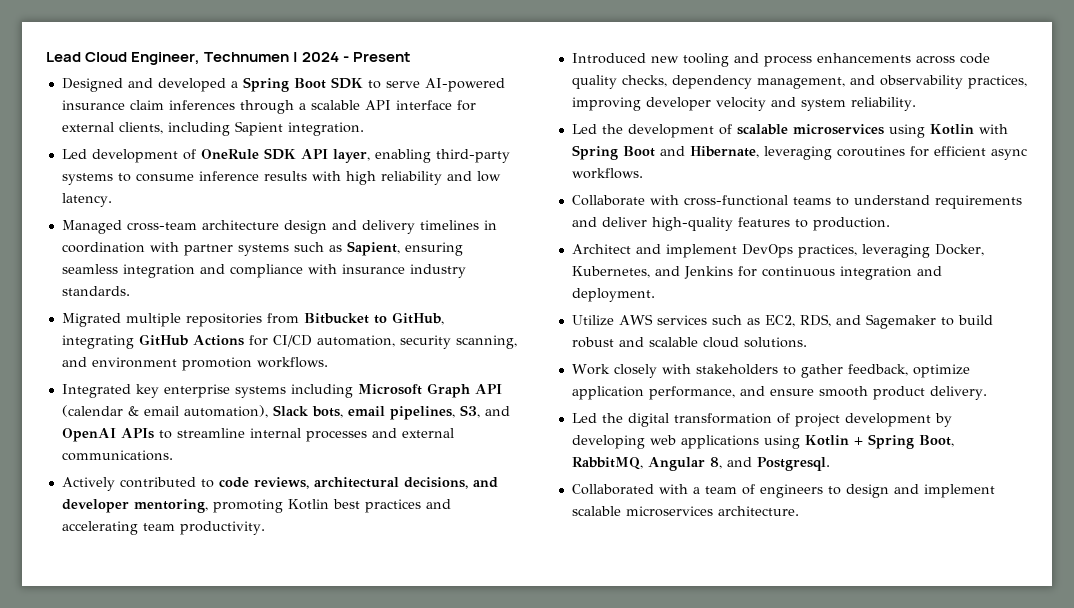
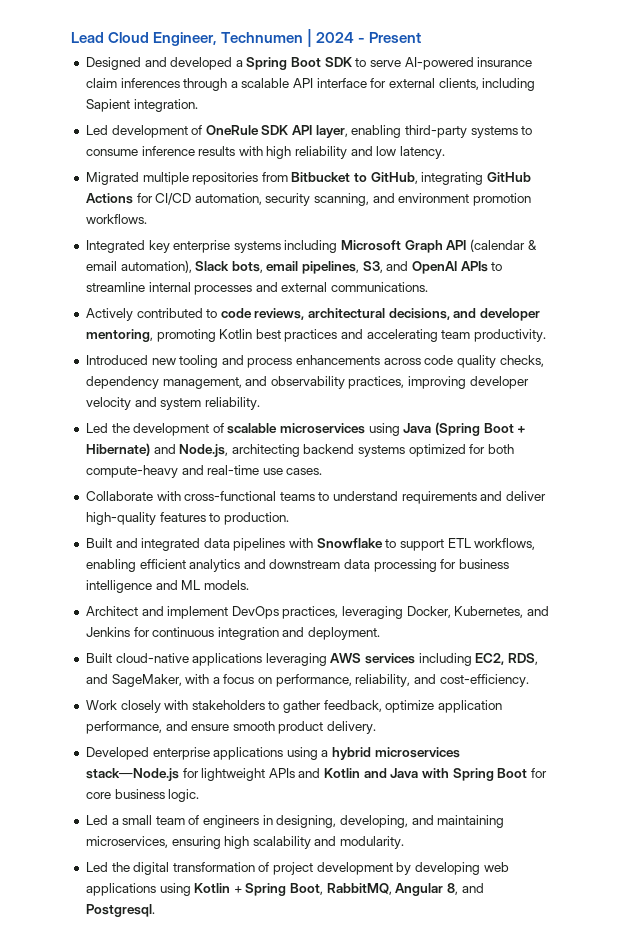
- Managed cross-team architecture design and delivery timelines in coordination with partner systems such as Sapient, ensuring seamless integration and compliance with insurance industry standards.
- Led the development of scalable microservices using Kotlin with Spring Boot and Hibernate, leveraging coroutines for efficient async workflows.
+ Led the development of scalable microservices using Java (Spring Boot + Hibernate) and Node.js, architecting backend systems optimized for both compute-heavy and real-time use cases.
+ Built and integrated data pipelines with Snowflake to support ETL workflows, enabling efficient analytics and downstream data processing for business intelligence and ML models.
- Utilize AWS services such as EC2, RDS, and Sagemaker to build robust and scalable cloud solutions.
+ Built cloud-native applications leveraging AWS services including EC2, RDS, and SageMaker, with a focus on performance, reliability, and cost-efficiency.
+ Developed enterprise applications using a hybrid microservices stack—Node.js for lightweight APIs and Kotlin and Java with Spring Boot for core business logic.
+ Led a small team of engineers in designing, developing, and maintaining microservices, ensuring high scalability and modularity.
- Collaborated with a team of engineers to design and implement scalable microservices architecture.

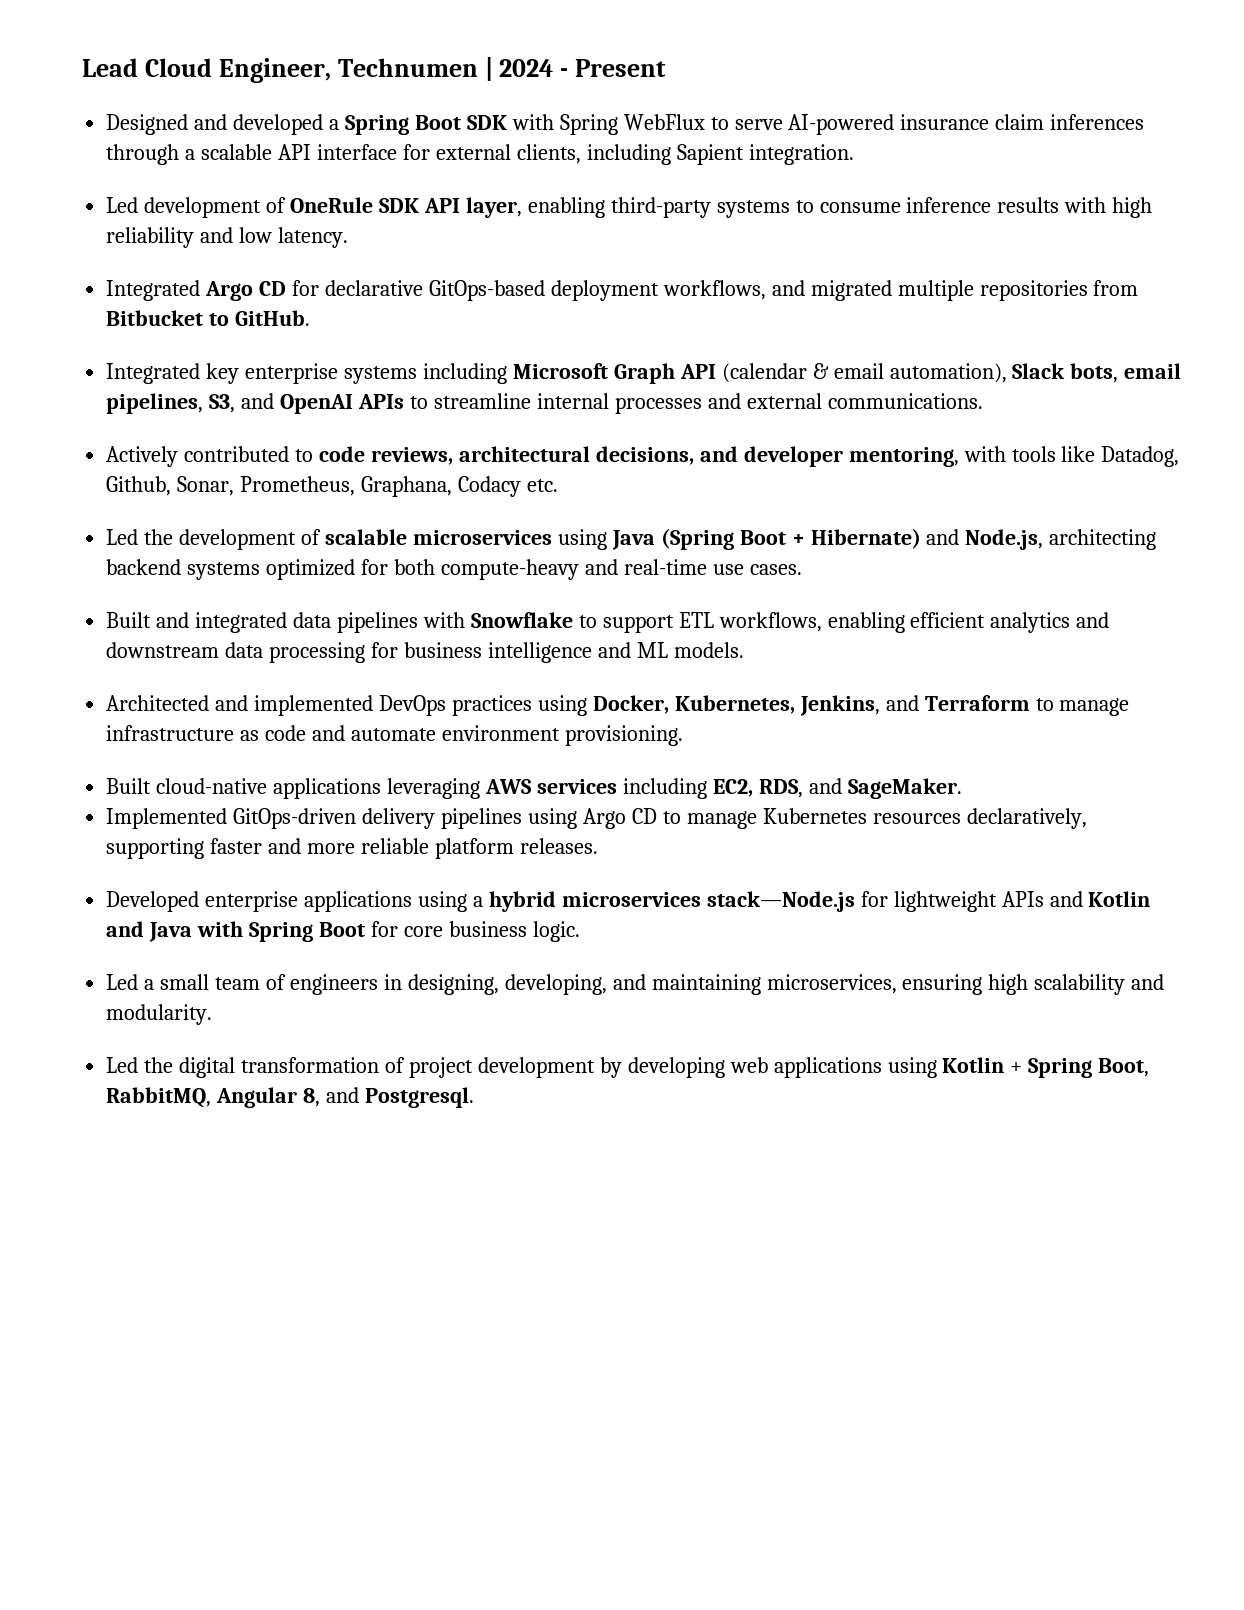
- Designed and developed a Spring Boot SDK to serve AI-powered insurance claim inferences through a scalable API interface for external clients, including Sapient integration.
+ Designed and developed a Spring Boot SDK with Spring WebFlux to serve AI-powered insurance claim inferences through a scalable API interface for external clients, including Sapient integration.
- Migrated multiple repositories from Bitbucket to GitHub, integrating GitHub Actions for CI/CD automation, security scanning, and environment promotion workflows.
+ Integrated Argo CD for declarative GitOps-based deployment workflows, and migrated multiple repositories from Bitbucket to GitHub.
- Actively contributed to code reviews, architectural decisions, and developer mentoring, promoting Kotlin best practices and accelerating team productivity.
- Introduced new tooling and process enhancements across code quality checks, dependency management, and observability practices, improving developer velocity and system reliability.
+ Actively contributed to code reviews, architectural decisions, and developer mentoring, with tools like Datadog, Github, Sonar, Prometheus, Graphana, Codacy etc.
- Collaborate with cross-functional teams to understand requirements and deliver high-quality features to production.
- Architect and implement DevOps practices, leveraging Docker, Kubernetes, and Jenkins for continuous integration and deployment.
+ Architected and implemented DevOps practices using Docker, Kubernetes, Jenkins, and Terraform to manage infrastructure as code and automate environment provisioning.
- Built cloud-native applications leveraging AWS services including EC2, RDS, and SageMaker, with a focus on performance, reliability, and cost-efficiency.
- Work closely with stakeholders to gather feedback, optimize application performance, and ensure smooth product delivery.
+ Built cloud-native applications leveraging AWS services including EC2, RDS, and SageMaker.
+ Implemented GitOps-driven delivery pipelines using Argo CD to manage Kubernetes resources declaratively, supporting faster and more reliable platform releases.

